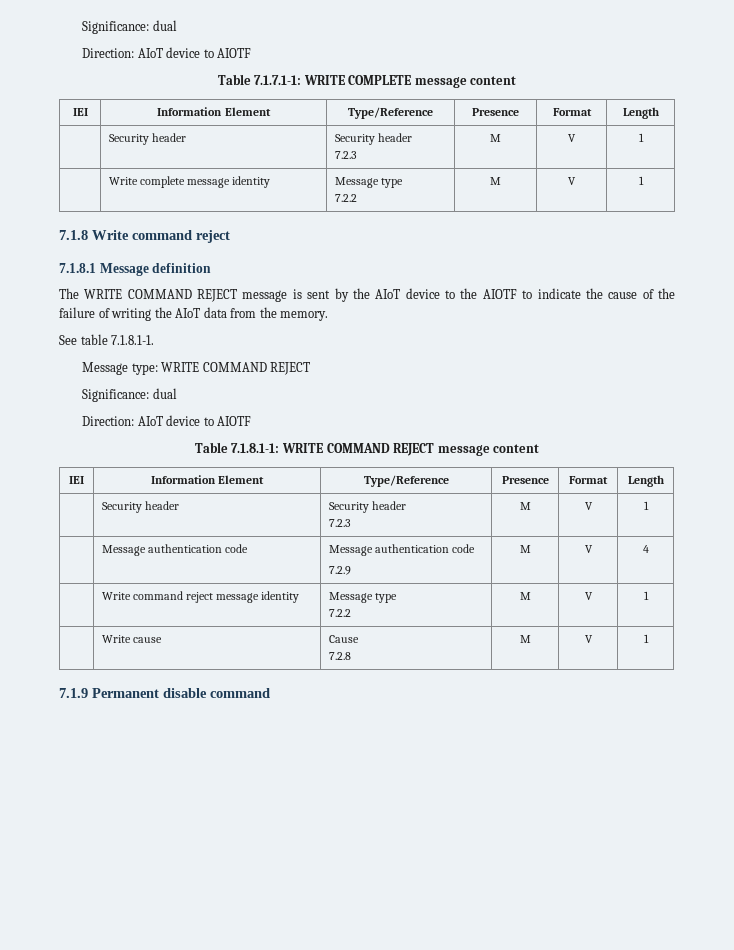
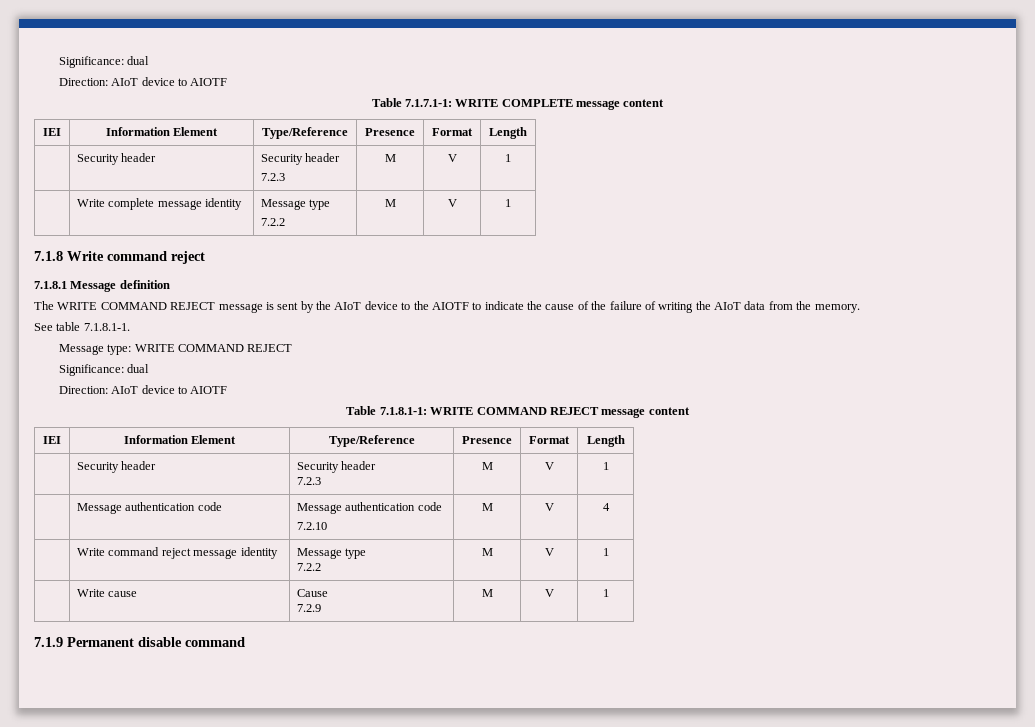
  | Message authentication code | Message authentication code
- 7.2.9 | M | V | 4
+ 7.2.10 | M | V | 4
  | Write cause | Cause
- 7.2.8 | M | V | 1
+ 7.2.9 | M | V | 1

